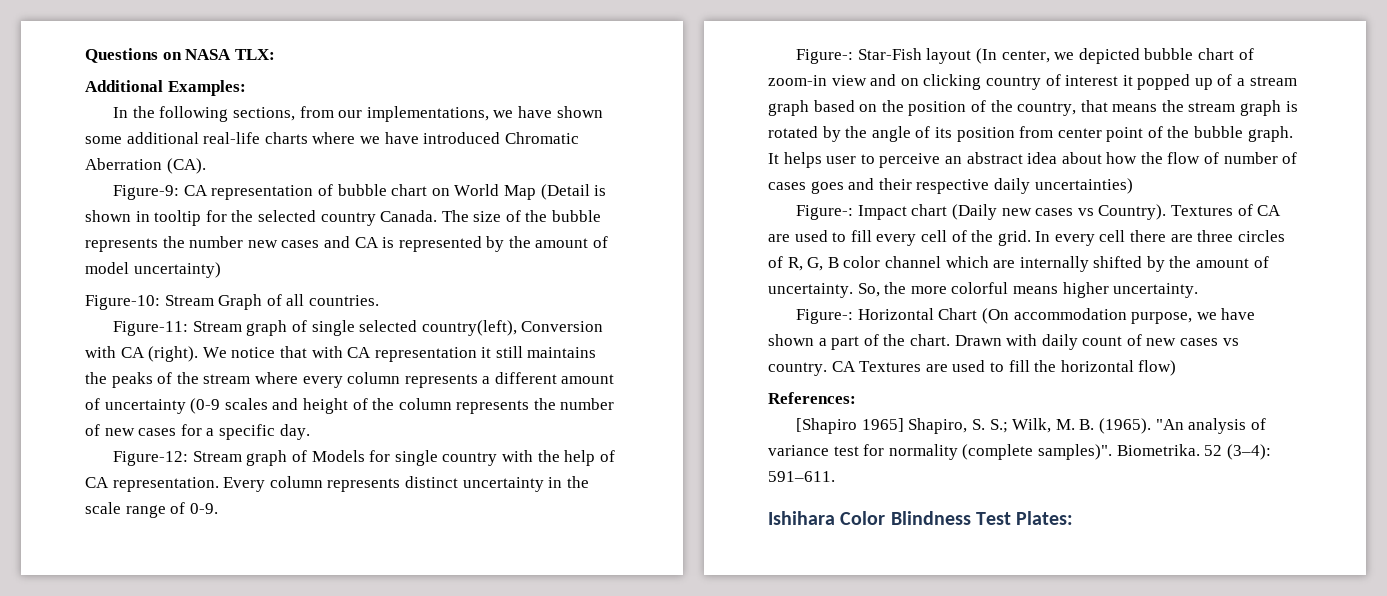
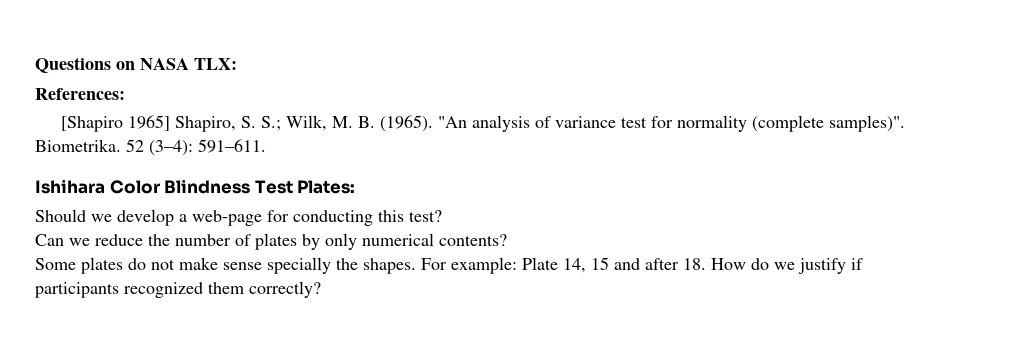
- Additional Examples:
- In the following sections, from our implementations, we have shown some additional real-life charts where we have introduced Chromatic Aberration (CA).
- Figure-9: CA representation of bubble chart on World Map (Detail is shown in tooltip for the selected country Canada. The size of the bubble represents the number new cases and CA is represented by the amount of model uncertainty)
- Figure-10: Stream Graph of all countries.
- Figure-11: Stream graph of single selected country(left), Conversion with CA (right). We notice that with CA representation it still maintains the peaks of the stream where every column represents a different amount of uncertainty (0-9 scales and height of the column represents the number of new cases for a specific day.
- Figure-12: Stream graph of Models for single country with the help of CA representation. Every column represents distinct uncertainty in the scale range of 0-9.
- Figure-: Star-Fish layout (In center, we depicted bubble chart of zoom-in view and on clicking country of interest it popped up of a stream graph based on the position of the country, that means the stream graph is rotated by the angle of its position from center point of the bubble graph. It helps user to perceive an abstract idea about how the flow of number of cases goes and their respective daily uncertainties)
- Figure-: Impact chart (Daily new cases vs Country). Textures of CA are used to fill every cell of the grid. In every cell there are three circles of R, G, B color channel which are internally shifted by the amount of uncertainty. So, the more colorful means higher uncertainty.
- Figure-: Horizontal Chart (On accommodation purpose, we have shown a part of the chart. Drawn with daily count of new cases vs country. CA Textures are used to fill the horizontal flow)
+ Should we develop a web-page for conducting this test?
+ Can we reduce the number of plates by only numerical contents?
+ Some plates do not make sense specially the shapes. For example: Plate 14, 15 and after 18. How do we justify if participants recognized them correctly?

